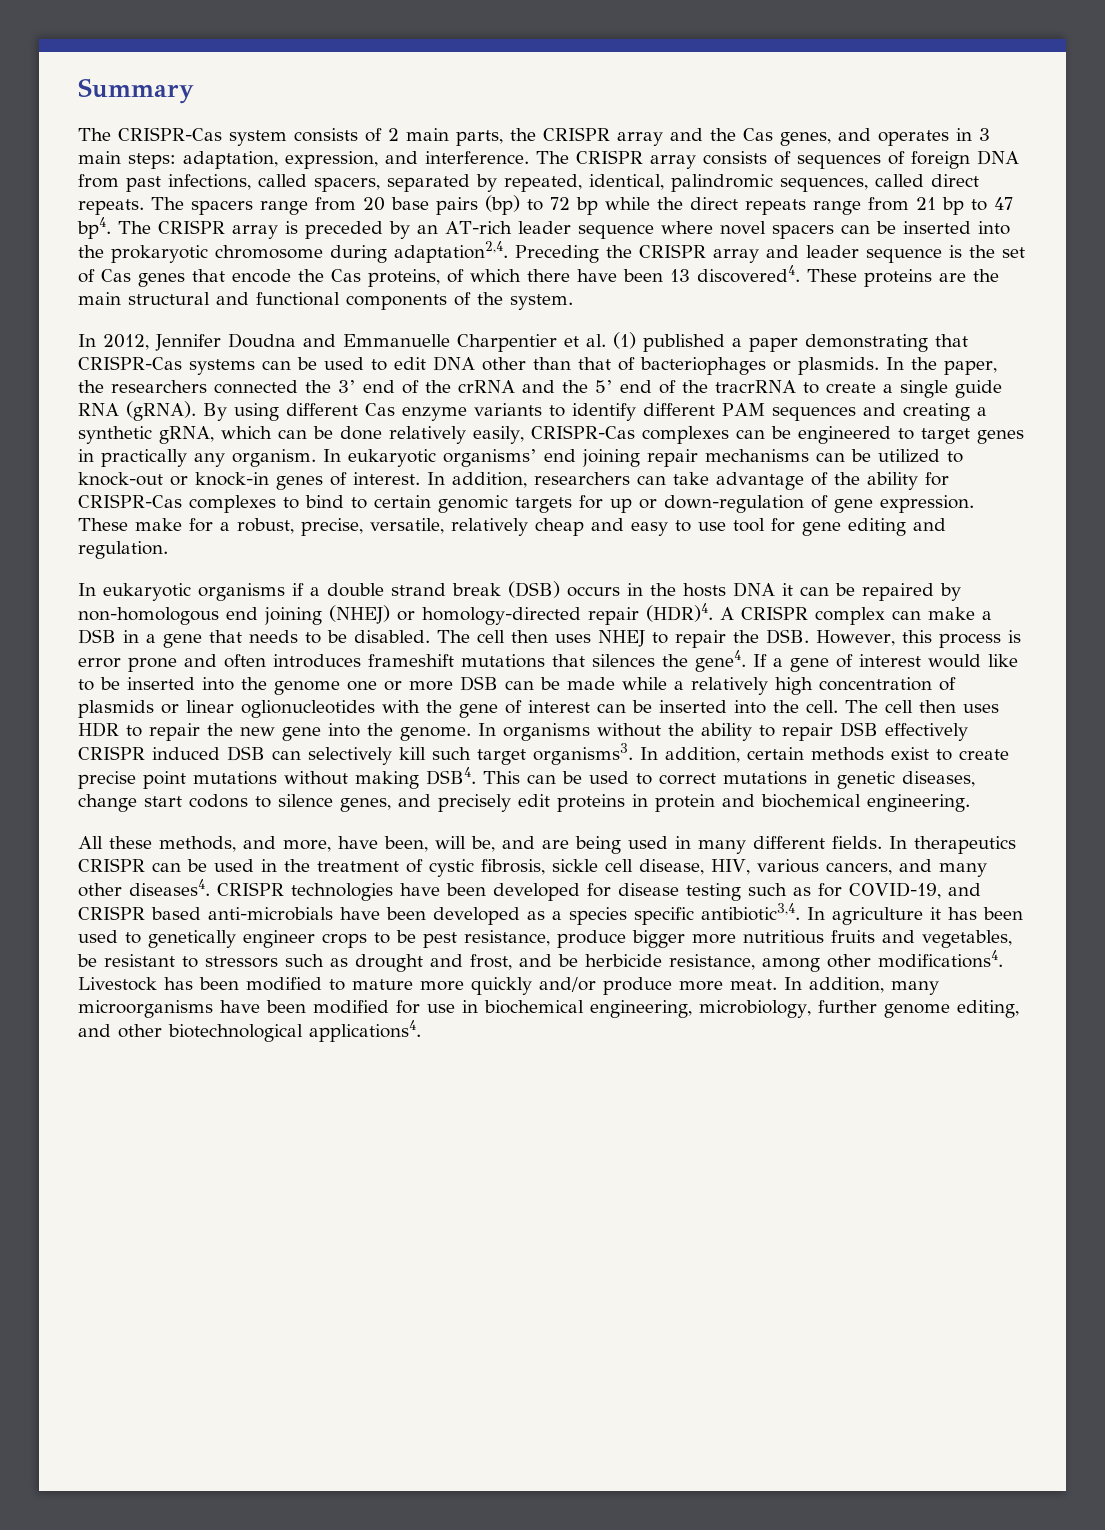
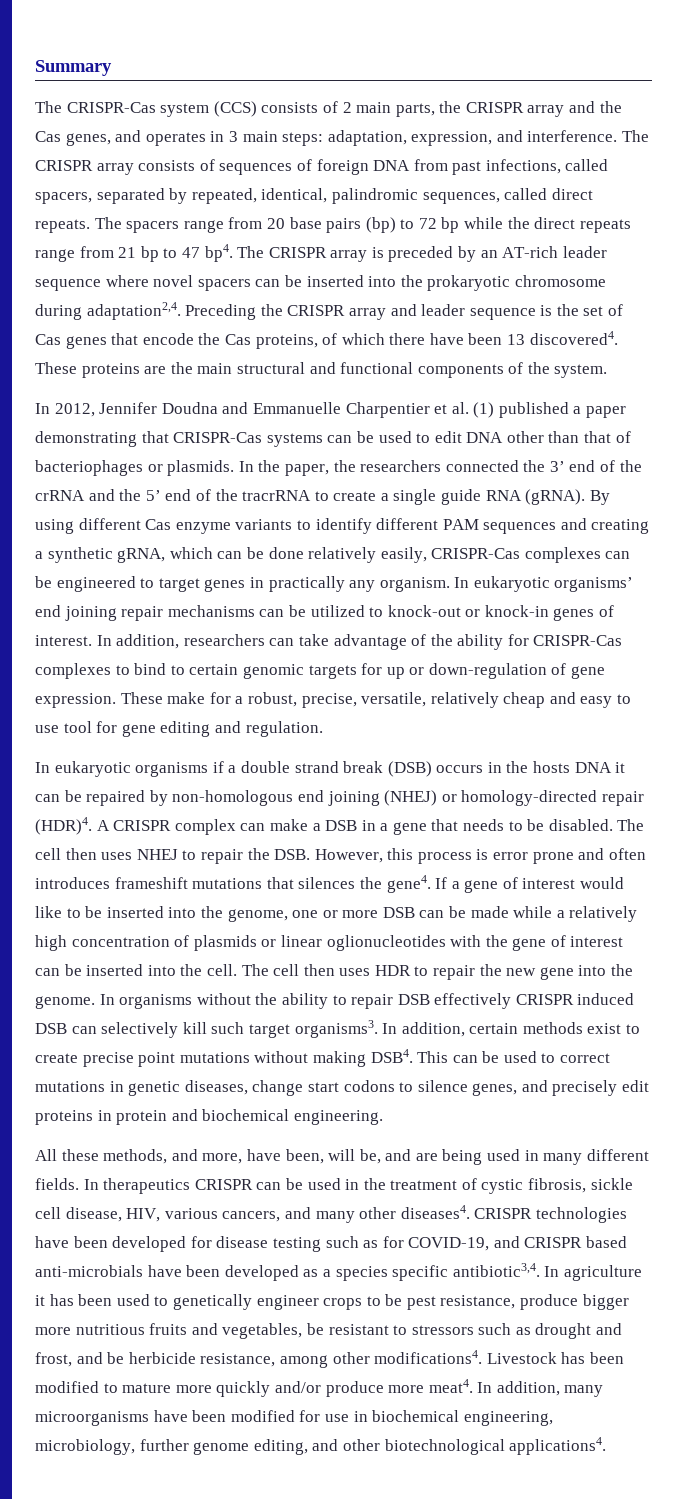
- The CRISPR-Cas system consists of 2 main parts, the CRISPR array and the Cas genes, and operates in 3 main steps: adaptation, expression, and interference.
+ The CRISPR-Cas system (CCS) consists of 2 main parts, the CRISPR array and the Cas genes, and operates in 3 main steps: adaptation, expression, and interference.
- If a gene of interest would like to be inserted into the genome one or more DSB can be made while a relatively high concentration of plasmids or linear oglionucleotides with the gene of interest can be inserted into the cell.
+ If a gene of interest would like to be inserted into the genome, one or more DSB can be made while a relatively high concentration of plasmids or linear oglionucleotides with the gene of interest can be inserted into the cell.
- Livestock has been modified to mature more quickly and/or produce more meat.
+ Livestock has been modified to mature more quickly and/or produce more meat4.

